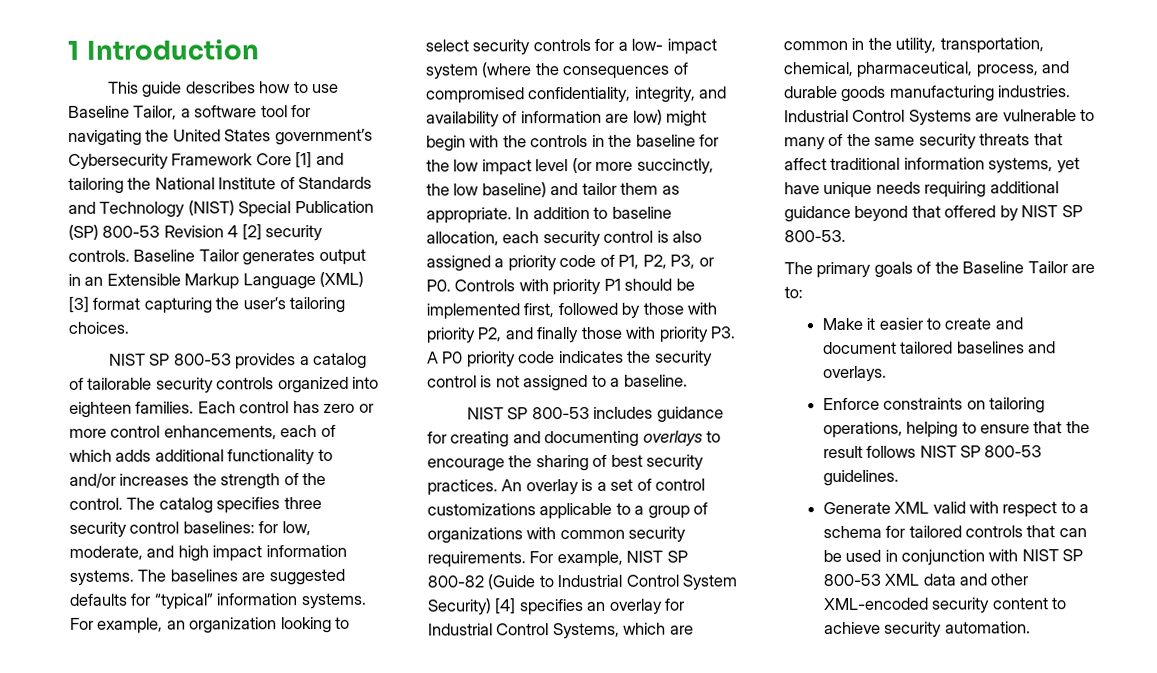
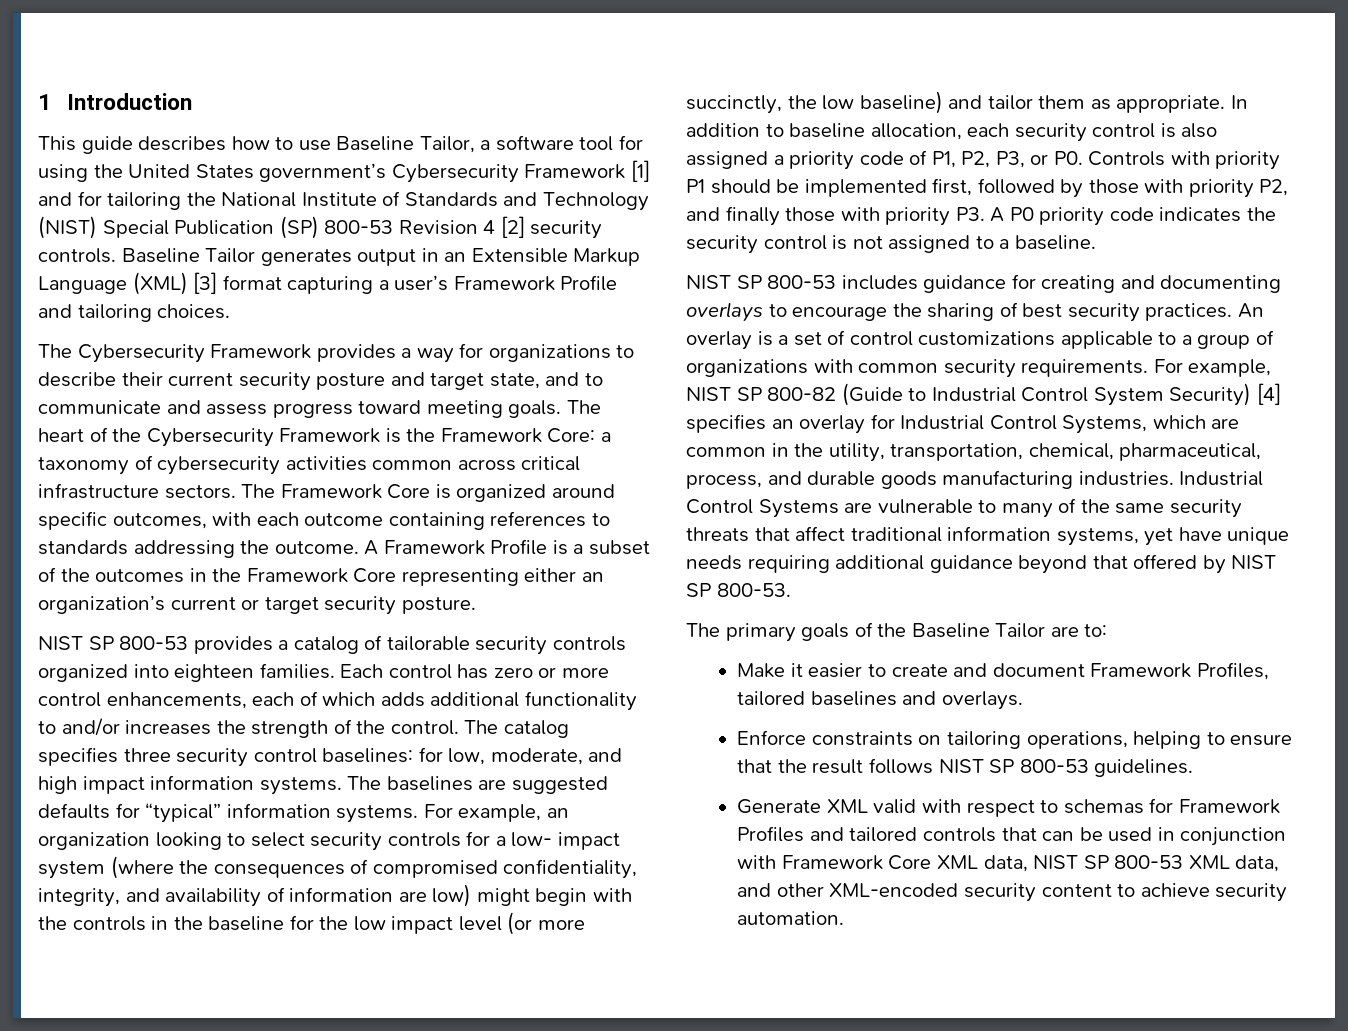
- This guide describes how to use Baseline Tailor, a software tool for navigating the United States government’s Cybersecurity Framework Core [1] and tailoring the National Institute of Standards and Technology (NIST) Special Publication (SP) 800-53 Revision 4 [2] security controls.
+ This guide describes how to use Baseline Tailor, a software tool for using the United States government’s Cybersecurity Framework [1] and for tailoring the National Institute of Standards and Technology (NIST) Special Publication (SP) 800-53 Revision 4 [2] security controls.
- Baseline Tailor generates output in an Extensible Markup Language (XML) [3] format capturing the user’s tailoring choices.
+ Baseline Tailor generates output in an Extensible Markup Language (XML) [3] format capturing a user’s Framework Profile and tailoring choices.
+ The Cybersecurity Framework provides a way for organizations to describe their current security posture and target state, and to communicate and assess progress toward meeting goals. The heart of the Cybersecurity Framework is the Framework Core: a taxonomy of cybersecurity activities common across critical infrastructure sectors. The Framework Core is organized around specific outcomes, with each outcome containing references to standards addressing the outcome. A Framework Profile is a subset of the outcomes in the Framework Core representing either an organization’s current or target security posture.
- Make it easier to create and document tailored baselines and overlays.
+ Make it easier to create and document Framework Profiles, tailored baselines and overlays.
- Generate XML valid with respect to a schema for tailored controls that can be used in conjunction with NIST SP 800-53 XML data and other XML-encoded security content to achieve security automation.
+ Generate XML valid with respect to schemas for Framework Profiles and tailored controls that can be used in conjunction with Framework Core XML data, NIST SP 800-53 XML data, and other XML-encoded security content to achieve security automation.

